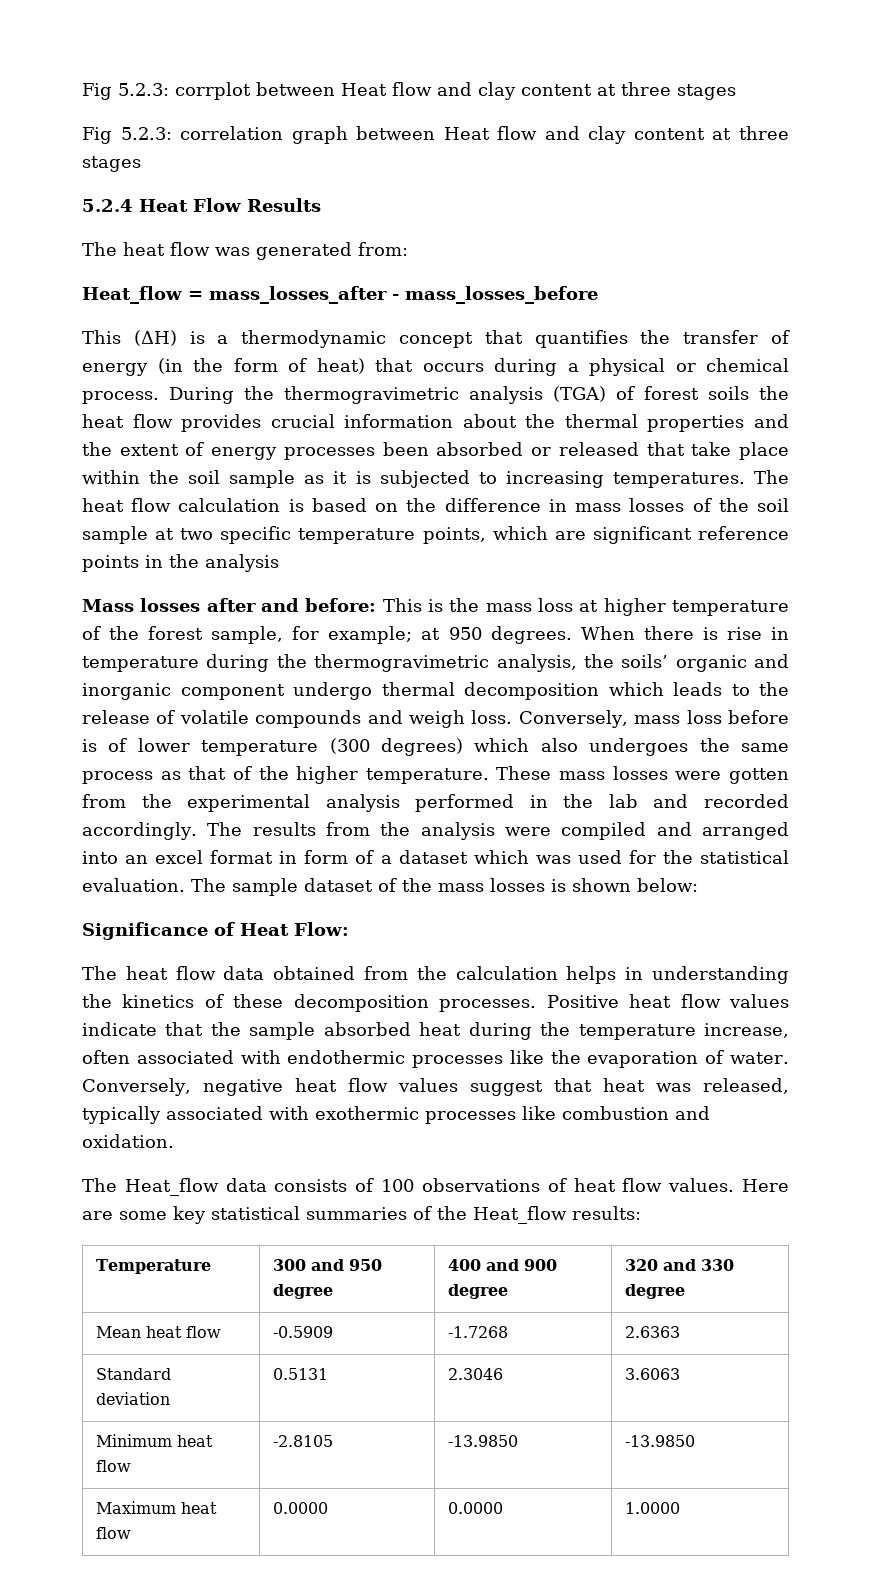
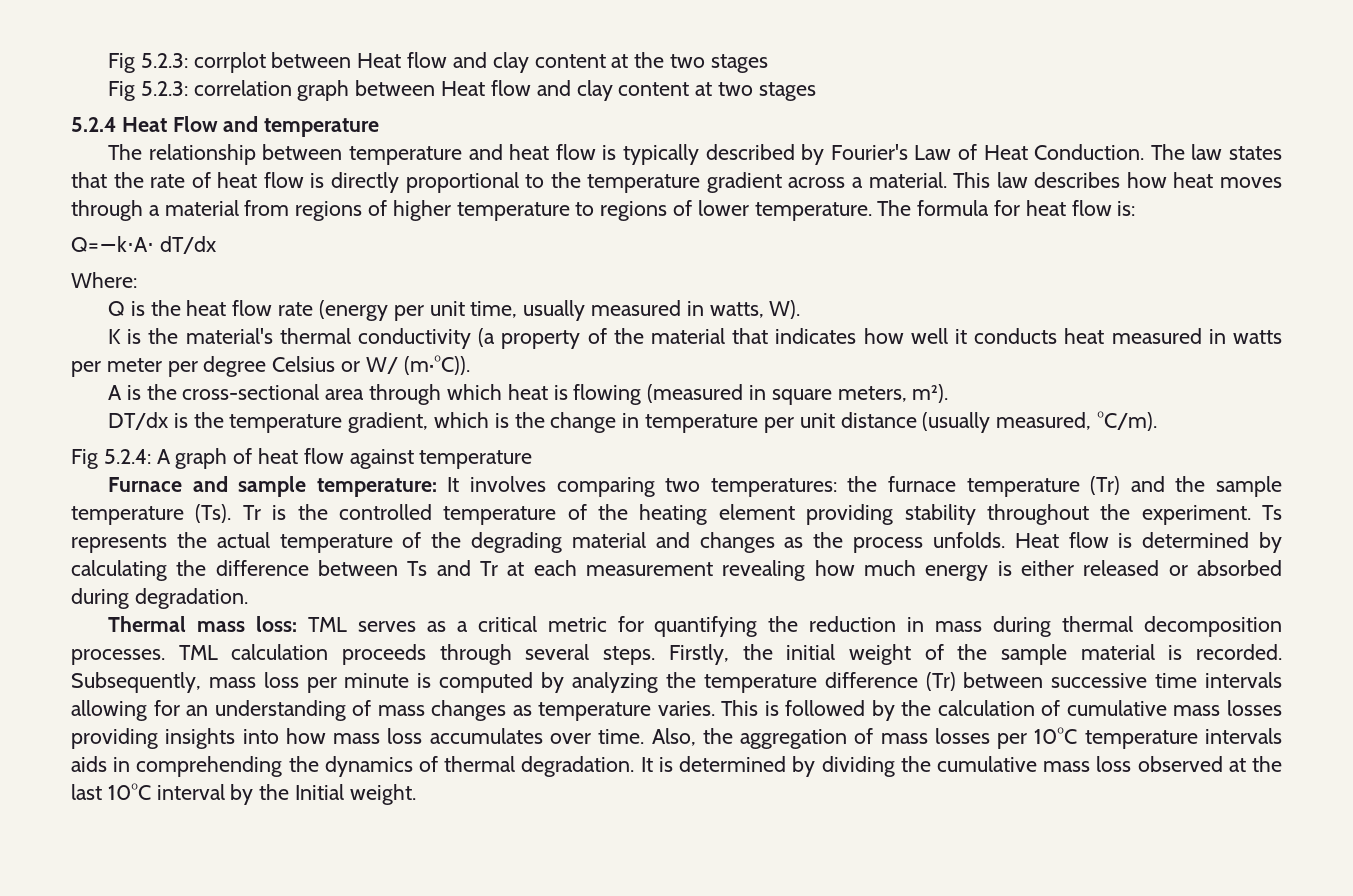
- Fig 5.2.3: corrplot between Heat flow and clay content at three stages
+ Fig 5.2.3: corrplot between Heat flow and clay content at the two stages
- Fig 5.2.3: correlation graph between Heat flow and clay content at three stages
+ Fig 5.2.3: correlation graph between Heat flow and clay content at two stages
- 5.2.4 Heat Flow Results
- The heat flow was generated from:
- Heat_flow = mass_losses_after - mass_losses_before
- This (ΔH) is a thermodynamic concept that quantifies the transfer of energy (in the form of heat) that occurs during a physical or chemical process. During the thermogravimetric analysis (TGA) of forest soils the heat flow provides crucial information about the thermal properties and the extent of energy processes been absorbed or released that take place within the soil sample as it is subjected to increasing temperatures. The heat flow calculation is based on the difference in mass losses of the soil sample at two specific temperature points, which are significant reference points in the analysis
- Mass losses after and before: This is the mass loss at higher temperature of the forest sample, for example; at 950 degrees. When there is rise in temperature during the thermogravimetric analysis, the soils’ organic and inorganic component undergo thermal decomposition which leads to the release of volatile compounds and weigh loss. Conversely, mass loss before is of lower temperature (300 degrees) which also undergoes the same process as that of the higher temperature. These mass losses were gotten from the experimental analysis performed in the lab and recorded accordingly. The results from the analysis were compiled and arranged into an excel format in form of a dataset which was used for the statistical evaluation. The sample dataset of the mass losses is shown below:
- Significance of Heat Flow:
- The heat flow data obtained from the calculation helps in understanding the kinetics of these decomposition processes. Positive heat flow values indicate that the sample absorbed heat during the temperature increase, often associated with endothermic processes like the evaporation of water. Conversely, negative heat flow values suggest that heat was released, typically associated with exothermic processes like combustion and oxidation.
- The Heat_flow data consists of 100 observations of heat flow values. Here are some key statistical summaries of the Heat_flow results:
- Temperature | 300 and 950 degree | 400 and 900 degree | 320 and 330 degree
- Mean heat flow | -0.5909 | -1.7268 | 2.6363
- Standard deviation | 0.5131 | 2.3046 | 3.6063
- Minimum heat flow | -2.8105 | -13.9850 | -13.9850
- Maximum heat flow | 0.0000 | 0.0000 | 1.0000
+ 5.2.4 Heat Flow and temperature
+ The relationship between temperature and heat flow is typically described by Fourier's Law of Heat Conduction. The law states that the rate of heat flow is directly proportional to the temperature gradient across a material. This law describes how heat moves through a material from regions of higher temperature to regions of lower temperature. The formula for heat flow is:
+ Q=−k⋅A⋅ dT/dx
+ Where:
+ Q is the heat flow rate (energy per unit time, usually measured in watts, W).
+ K is the material's thermal conductivity (a property of the material that indicates how well it conducts heat measured in watts per meter per degree Celsius or W/ (m·°C)).
+ A is the cross-sectional area through which heat is flowing (measured in square meters, m²).
+ DT/dx is the temperature gradient, which is the change in temperature per unit distance (usually measured, °C/m).
+ Fig 5.2.4: A graph of heat flow against temperature
+ Furnace and sample temperature: It involves comparing two temperatures: the furnace temperature (Tr) and the sample temperature (Ts). Tr is the controlled temperature of the heating element providing stability throughout the experiment. Ts represents the actual temperature of the degrading material and changes as the process unfolds. Heat flow is determined by calculating the difference between Ts and Tr at each measurement revealing how much energy is either released or absorbed during degradation.
+ Thermal mass loss: TML serves as a critical metric for quantifying the reduction in mass during thermal decomposition processes. TML calculation proceeds through several steps. Firstly, the initial weight of the sample material is recorded. Subsequently, mass loss per minute is computed by analyzing the temperature difference (Tr) between successive time intervals allowing for an understanding of mass changes as temperature varies. This is followed by the calculation of cumulative mass losses providing insights into how mass loss accumulates over time. Also, the aggregation of mass losses per 10°C temperature intervals aids in comprehending the dynamics of thermal degradation. It is determined by dividing the cumulative mass loss observed at the last 10°C interval by the Initial weight.

